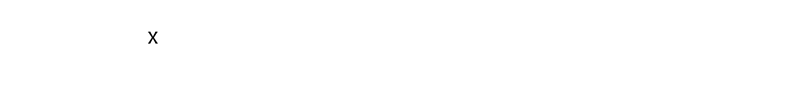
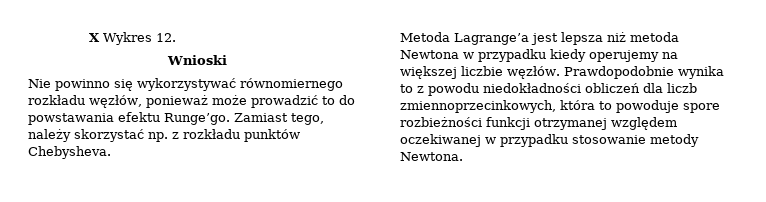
- X
+ X Wykres 12.
+ Wnioski
+ Nie powinno się wykorzystywać równomiernego rozkładu węzłów, ponieważ może prowadzić to do powstawania efektu Runge’go. Zamiast tego, należy skorzystać np. z rozkładu punktów Chebysheva.
+ Metoda Lagrange’a jest lepsza niż metoda Newtona w przypadku kiedy operujemy na większej liczbie węzłów. Prawdopodobnie wynika to z powodu niedokładności obliczeń dla liczb zmiennoprzecinkowych, która to powoduje spore rozbieżności funkcji otrzymanej względem oczekiwanej w przypadku stosowanie metody Newtona.

